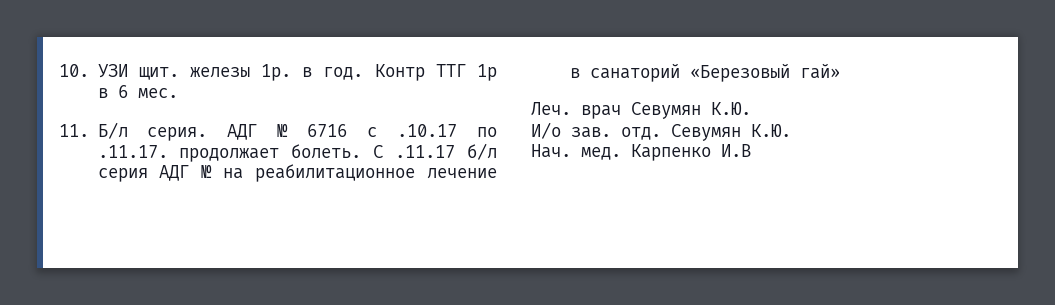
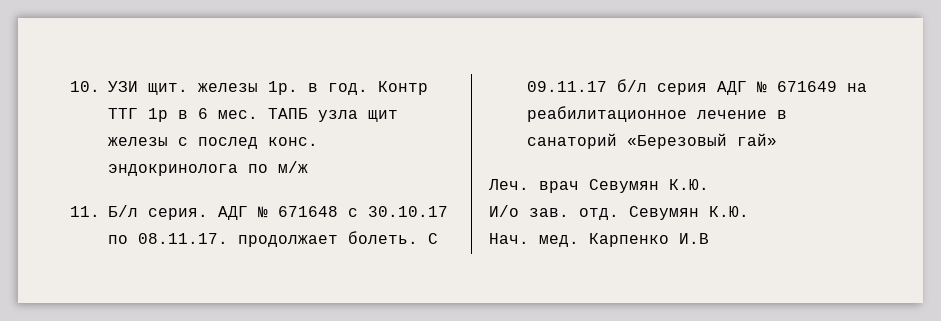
+ ТАПБ узла щит железы с послед конс. эндокринолога по м/ж
- АДГ № 6716 с .10.17 по .11.17. продолжает болеть.
+ АДГ № 671648 с 30.10.17 по 08.11.17. продолжает болеть.
- С .11.17 б/л серия АДГ № на реабилитационное лечение в санаторий «Березовый гай»
+ С 09.11.17 б/л серия АДГ № 671649 на реабилитационное лечение в санаторий «Березовый гай»

